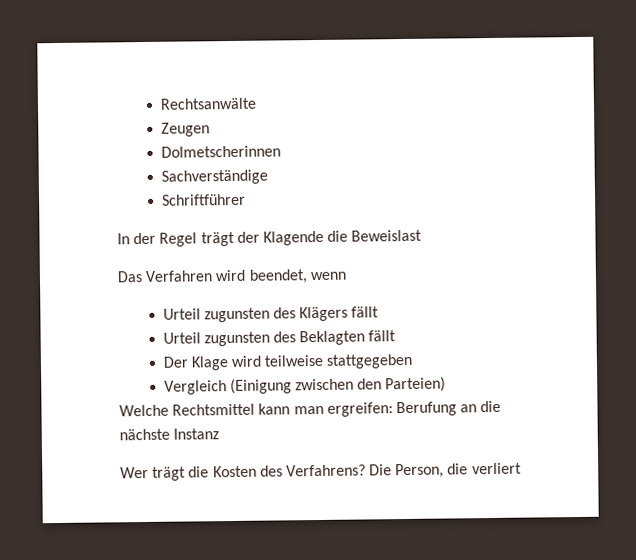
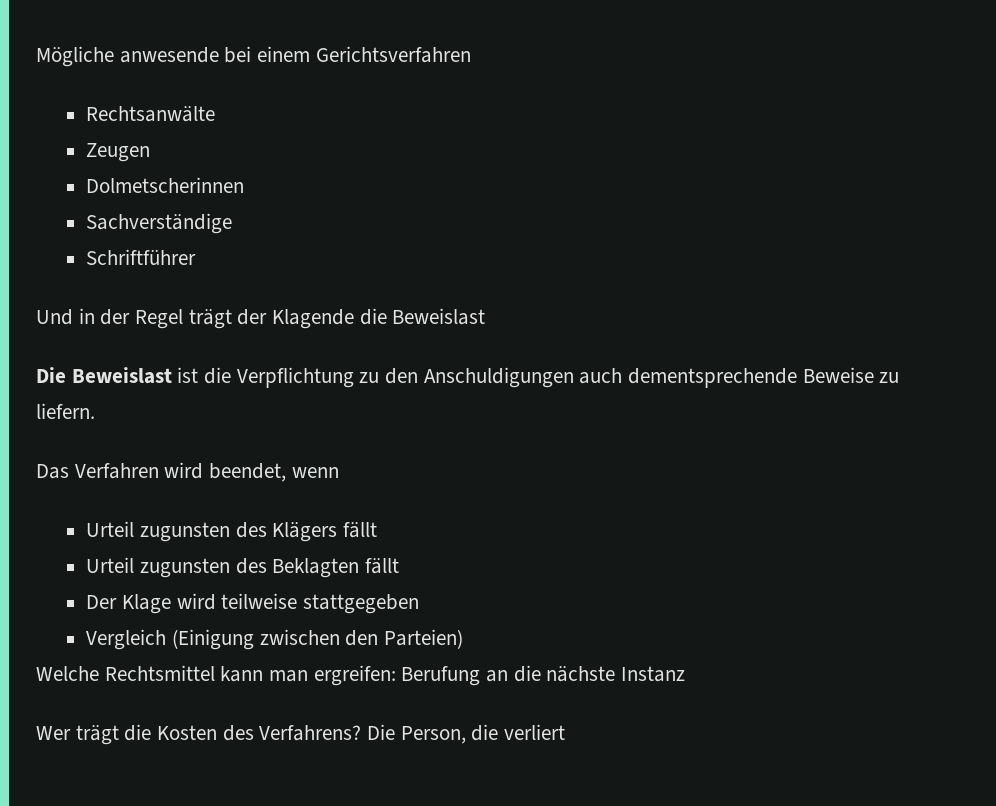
+ Mögliche anwesende bei einem Gerichtsverfahren
- In der Regel trägt der Klagende die Beweislast
+ Und in der Regel trägt der Klagende die Beweislast
+ Die Beweislast ist die Verpflichtung zu den Anschuldigungen auch dementsprechende Beweise zu liefern.

